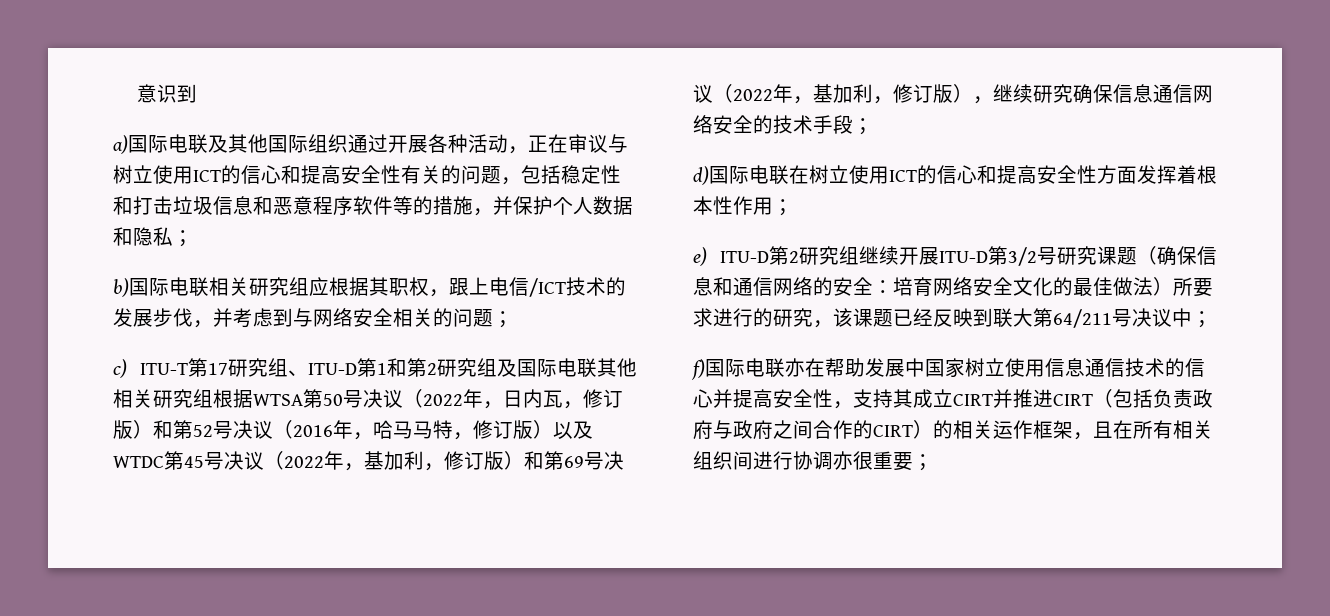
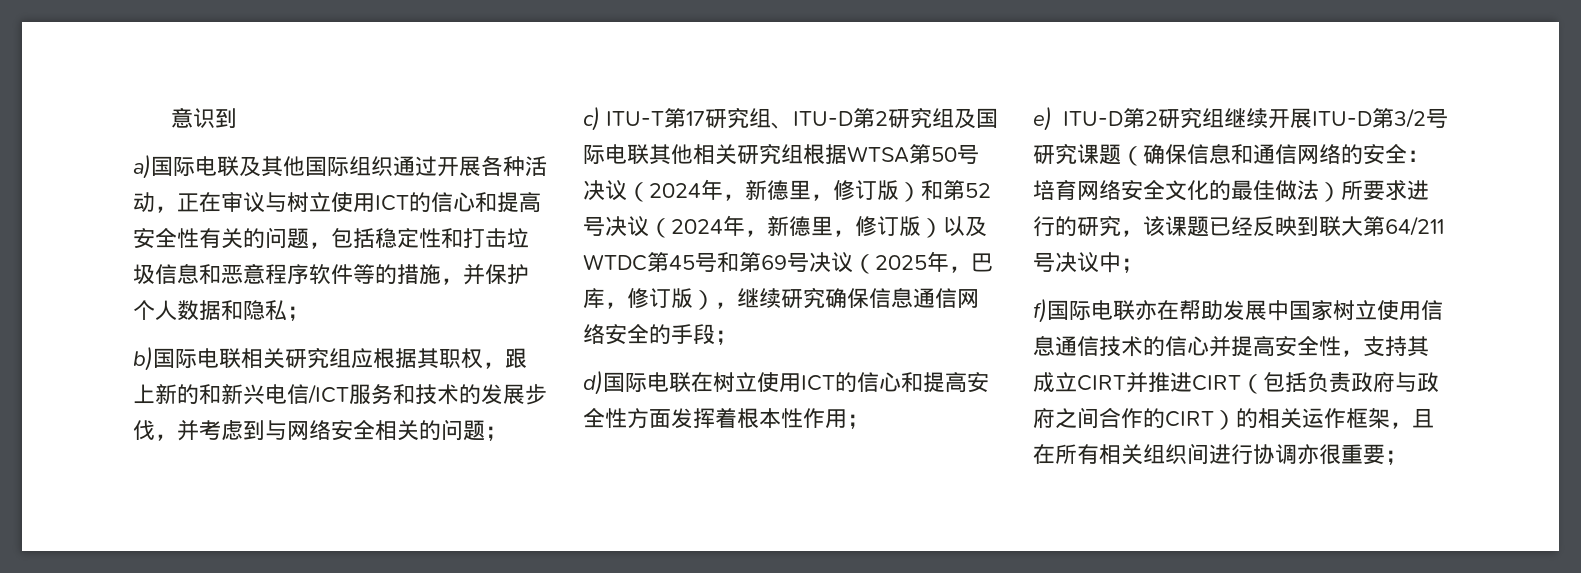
- b)国际电联相关研究组应根据其职权，跟上电信/ICT技术的发展步伐，并考虑到与网络安全相关的问题；
+ b)国际电联相关研究组应根据其职权，跟上新的和新兴电信/ICT服务和技术的发展步伐，并考虑到与网络安全相关的问题；
- c) ITU-T第17研究组、ITU-D第1和第2研究组及国际电联其他相关研究组根据WTSA第50号决议（2022年，日内瓦，修订版）和第52号决议（2016年，哈马马特，修订版）以及WTDC第45号决议（2022年，基加利，修订版）和第69号决议（2022年，基加利，修订版），继续研究确保信息通信网络安全的技术手段；
+ c) ITU-T第17研究组、ITU-D第2研究组及国际电联其他相关研究组根据WTSA第50号决议（2024年，新德里，修订版）和第52号决议（2024年，新德里，修订版）以及WTDC第45号和第69号决议（2025年，巴库，修订版），继续研究确保信息通信网络安全的手段；

